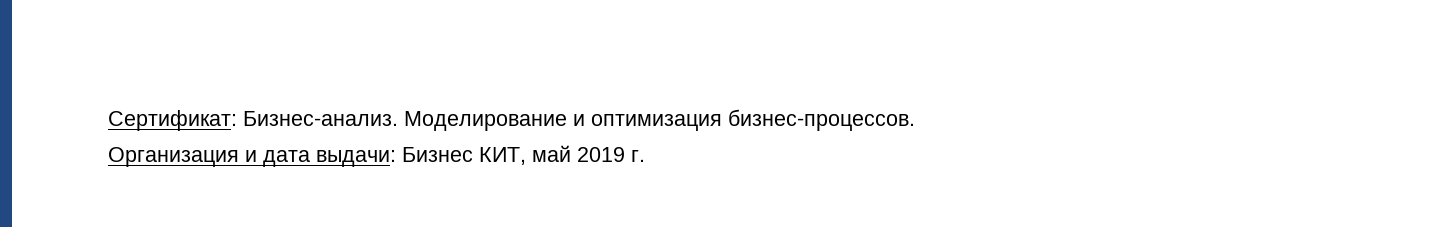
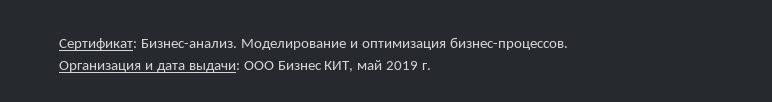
- Организация и дата выдачи: Бизнес КИТ, май 2019 г.
+ Организация и дата выдачи: ООО Бизнес КИТ, май 2019 г.

